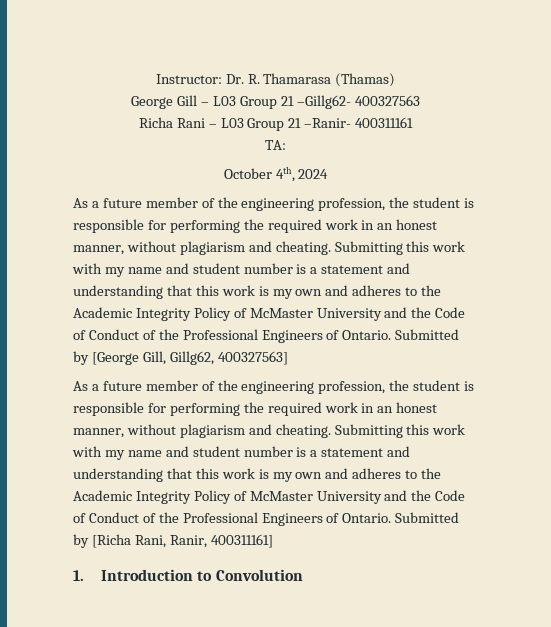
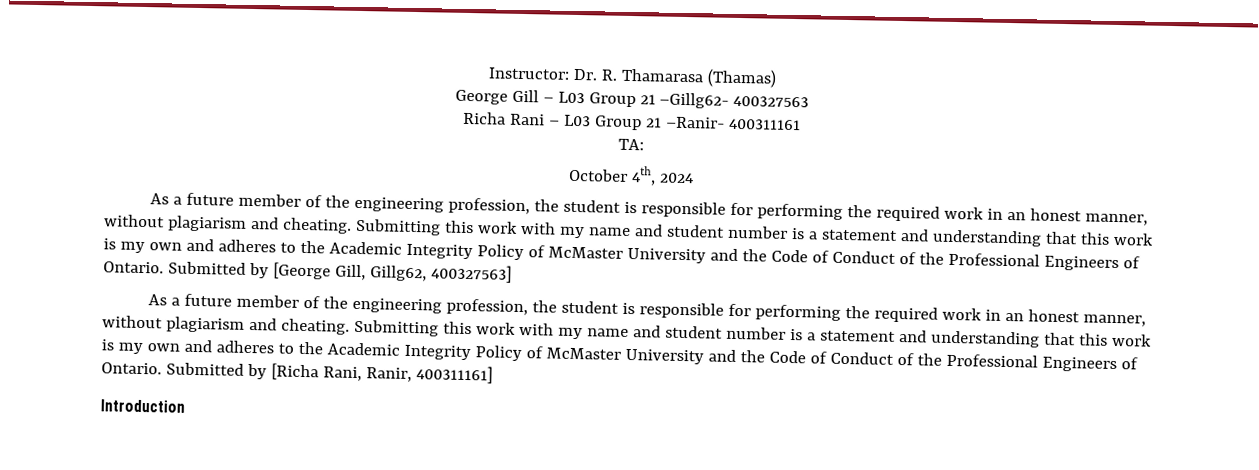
- 1. Introduction to Convolution
+ Introduction

